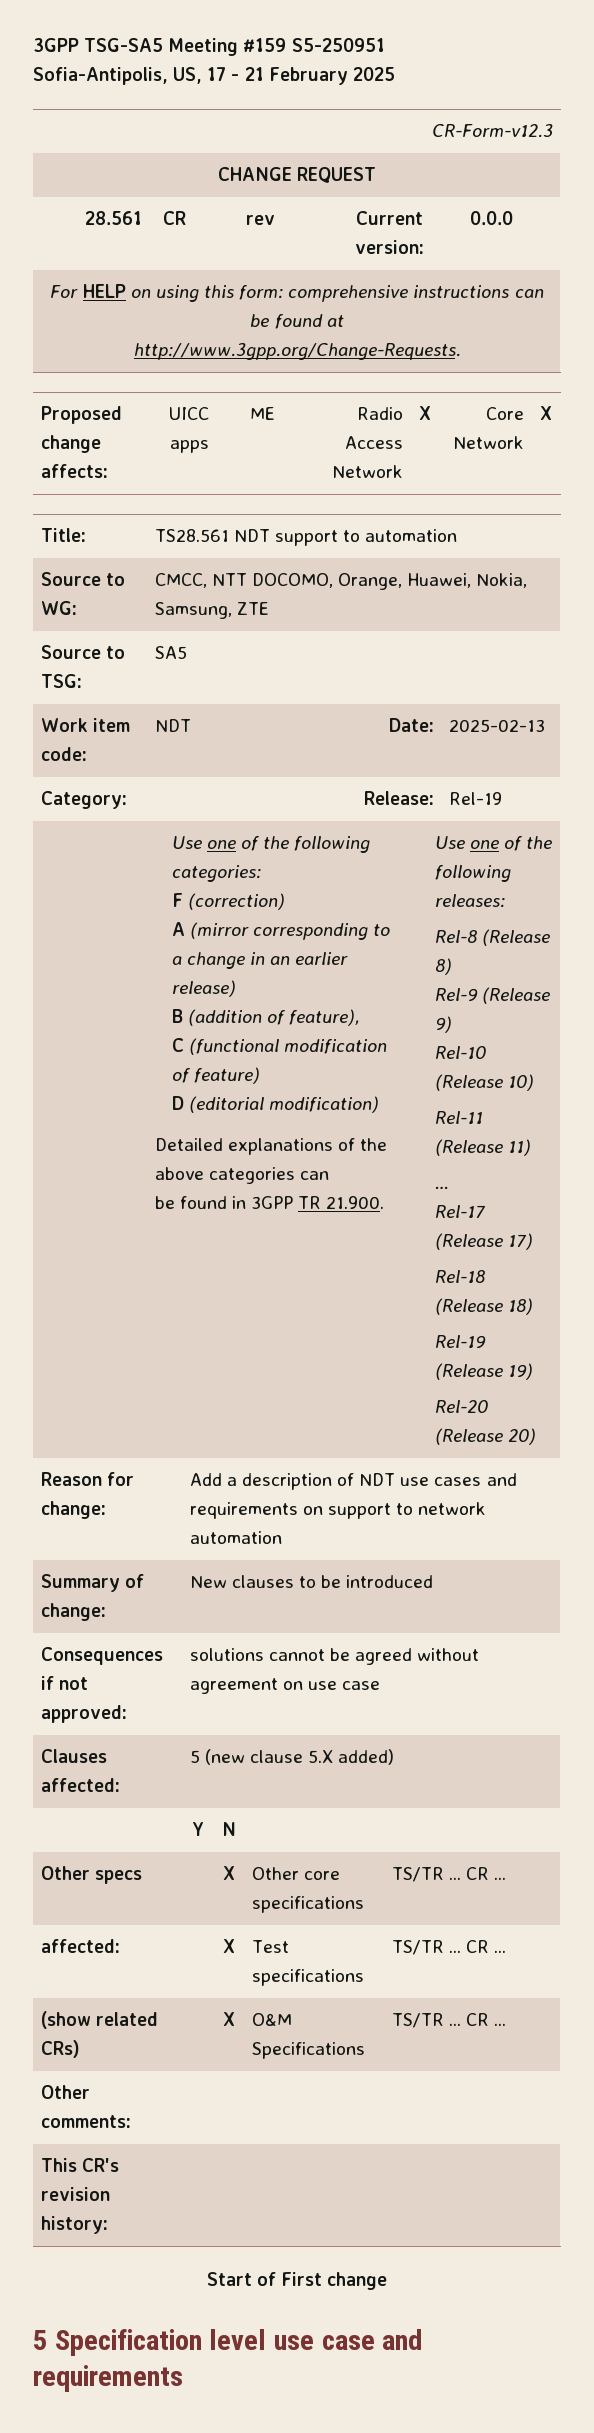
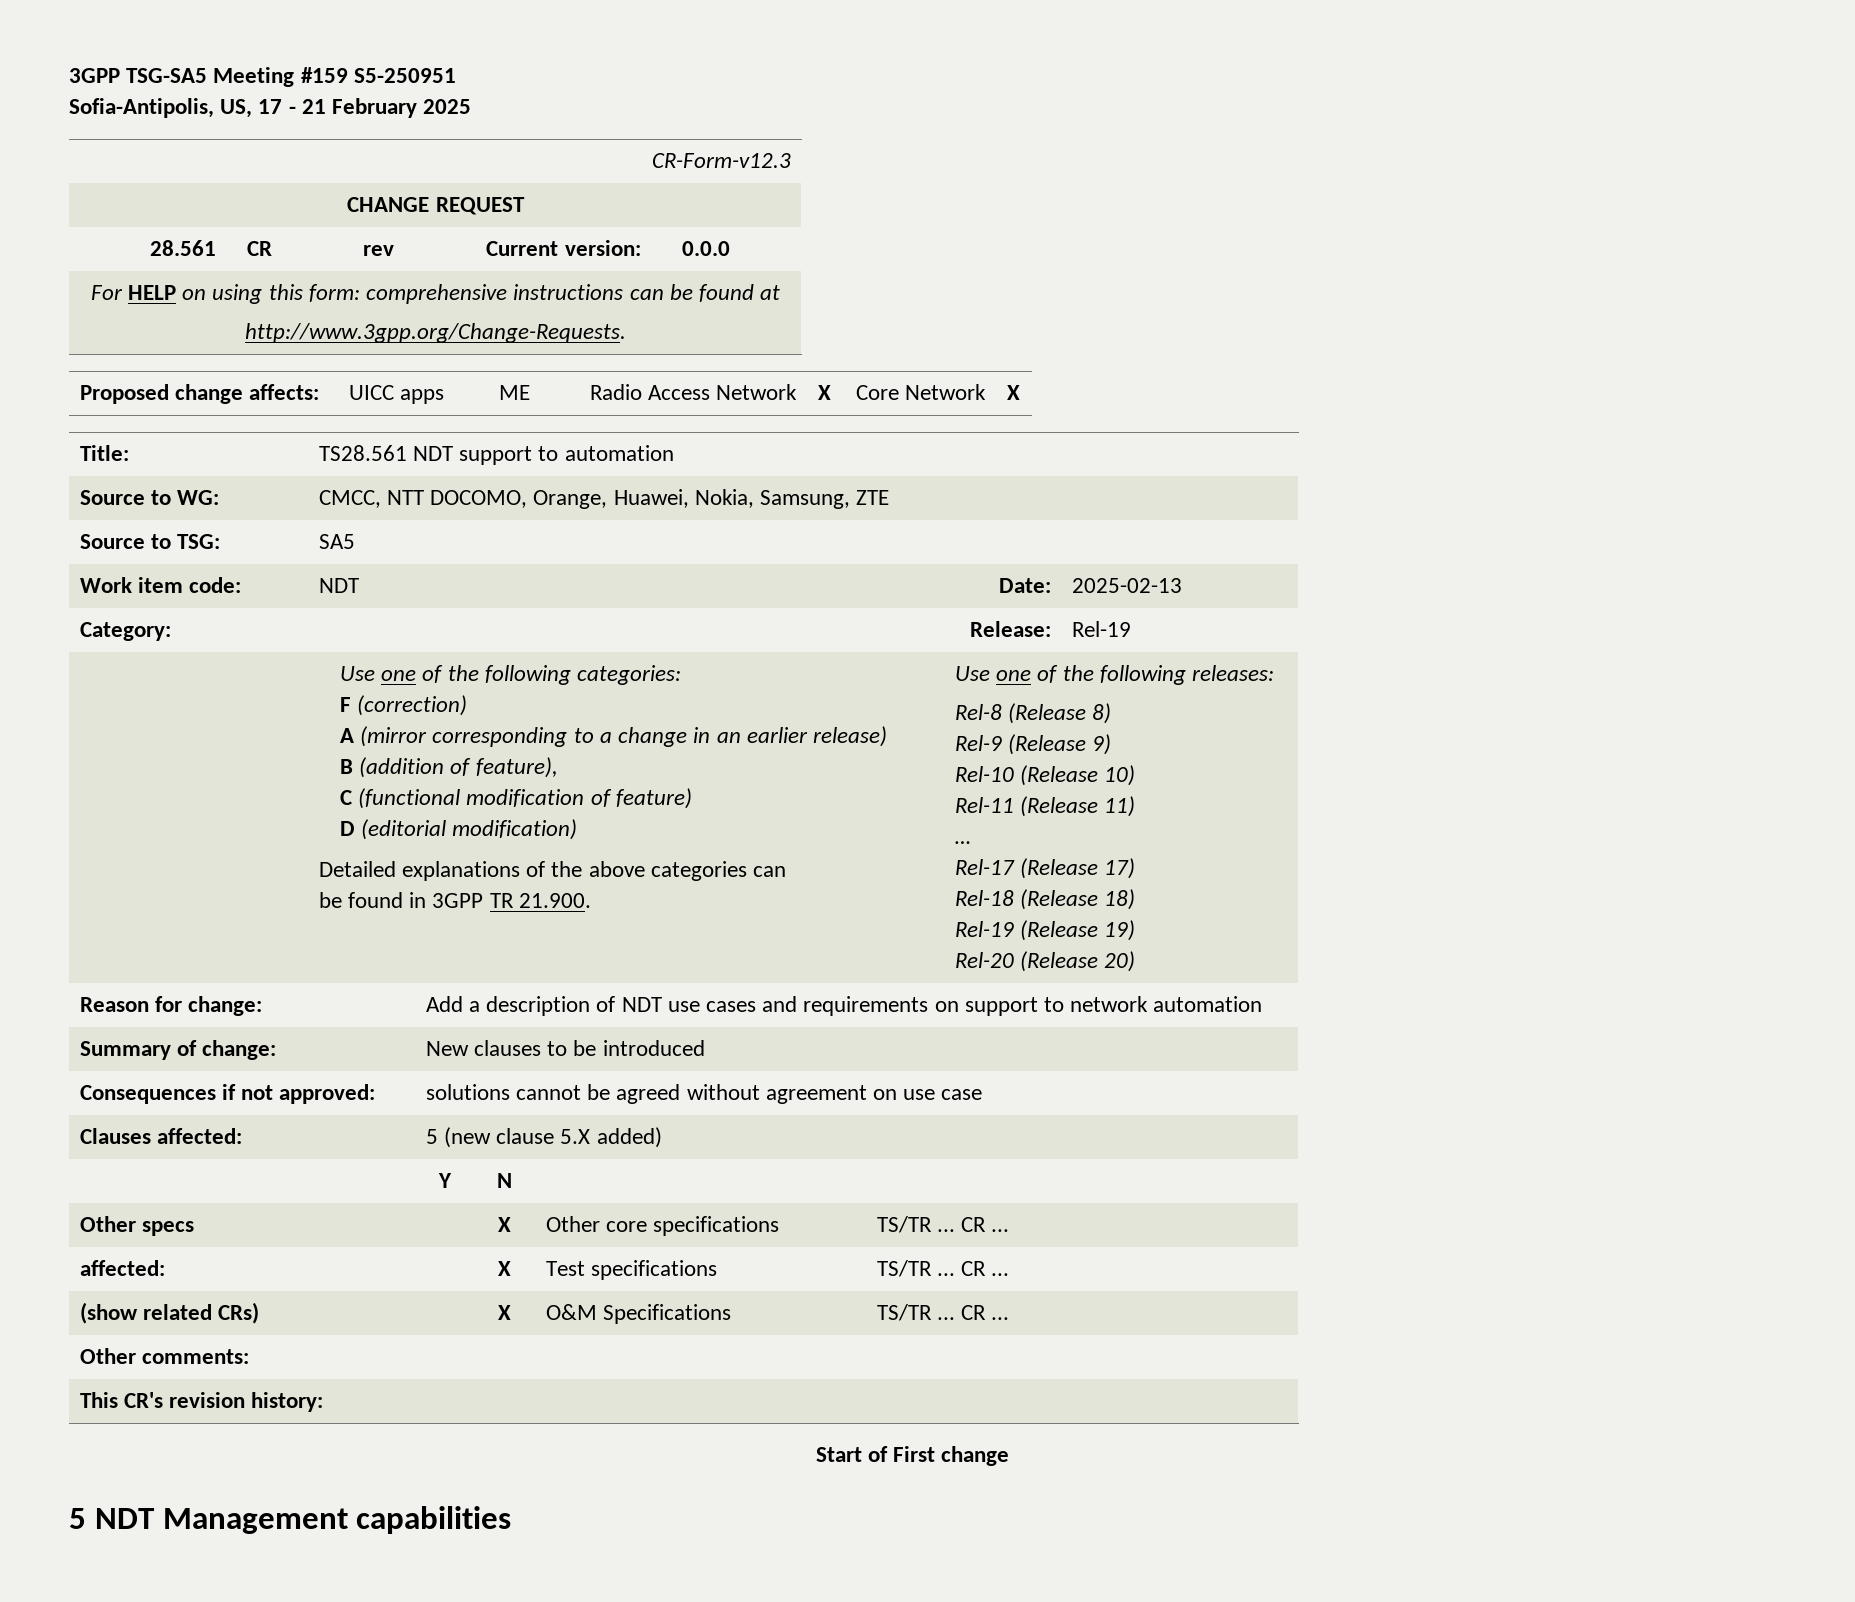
- 5 Specification level use case and requirements
+ 5 NDT Management capabilities

